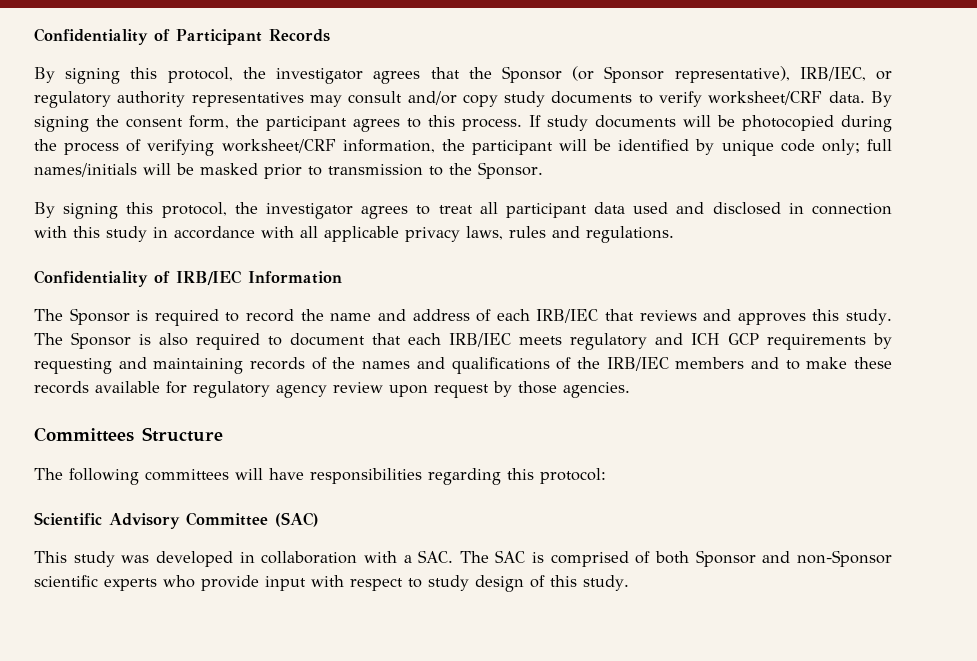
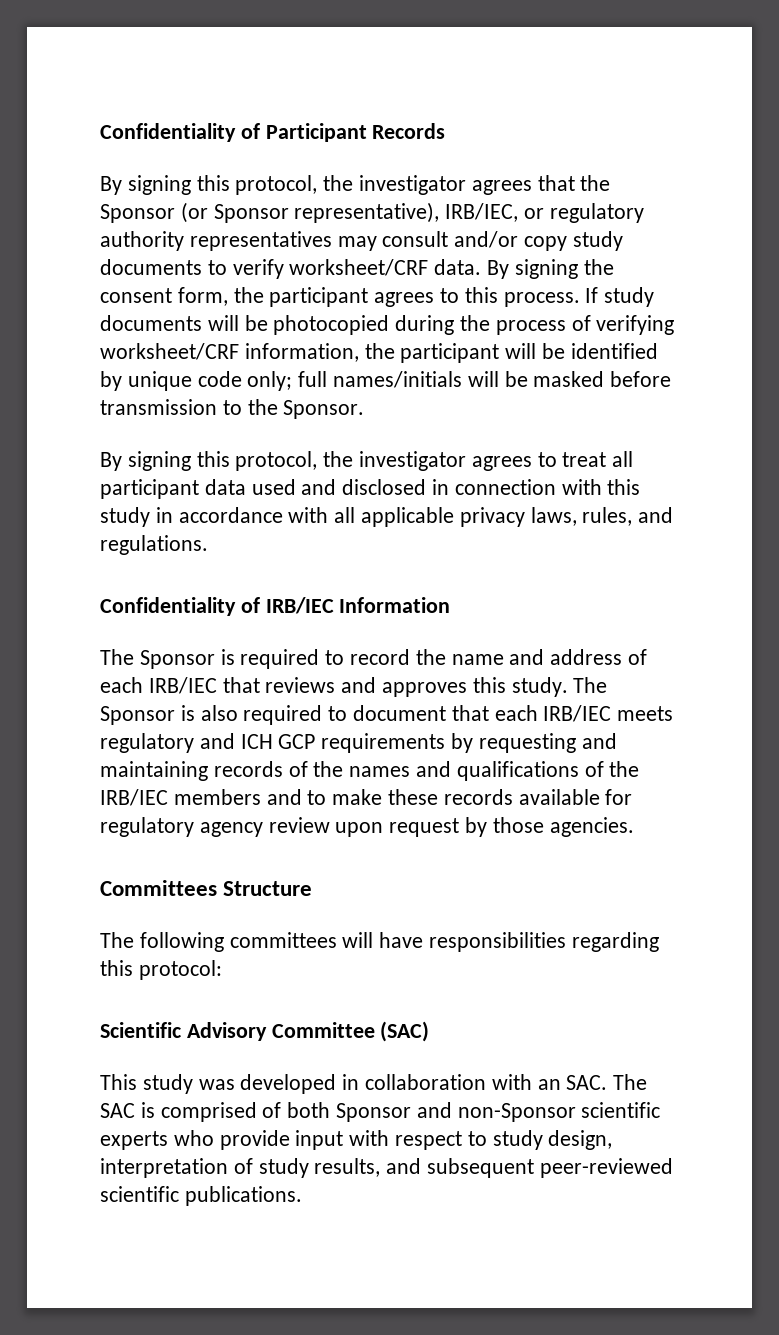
- If study documents will be photocopied during the process of verifying worksheet/CRF information, the participant will be identified by unique code only; full names/initials will be masked prior to transmission to the Sponsor.
+ If study documents will be photocopied during the process of verifying worksheet/CRF information, the participant will be identified by unique code only; full names/initials will be masked before transmission to the Sponsor.
- By signing this protocol, the investigator agrees to treat all participant data used and disclosed in connection with this study in accordance with all applicable privacy laws, rules and regulations.
+ By signing this protocol, the investigator agrees to treat all participant data used and disclosed in connection with this study in accordance with all applicable privacy laws, rules, and regulations.
- This study was developed in collaboration with a SAC. The SAC is comprised of both Sponsor and non-Sponsor scientific experts who provide input with respect to study design of this study.
+ This study was developed in collaboration with an SAC. The SAC is comprised of both Sponsor and non-Sponsor scientific experts who provide input with respect to study design, interpretation of study results, and subsequent peer-reviewed scientific publications.

